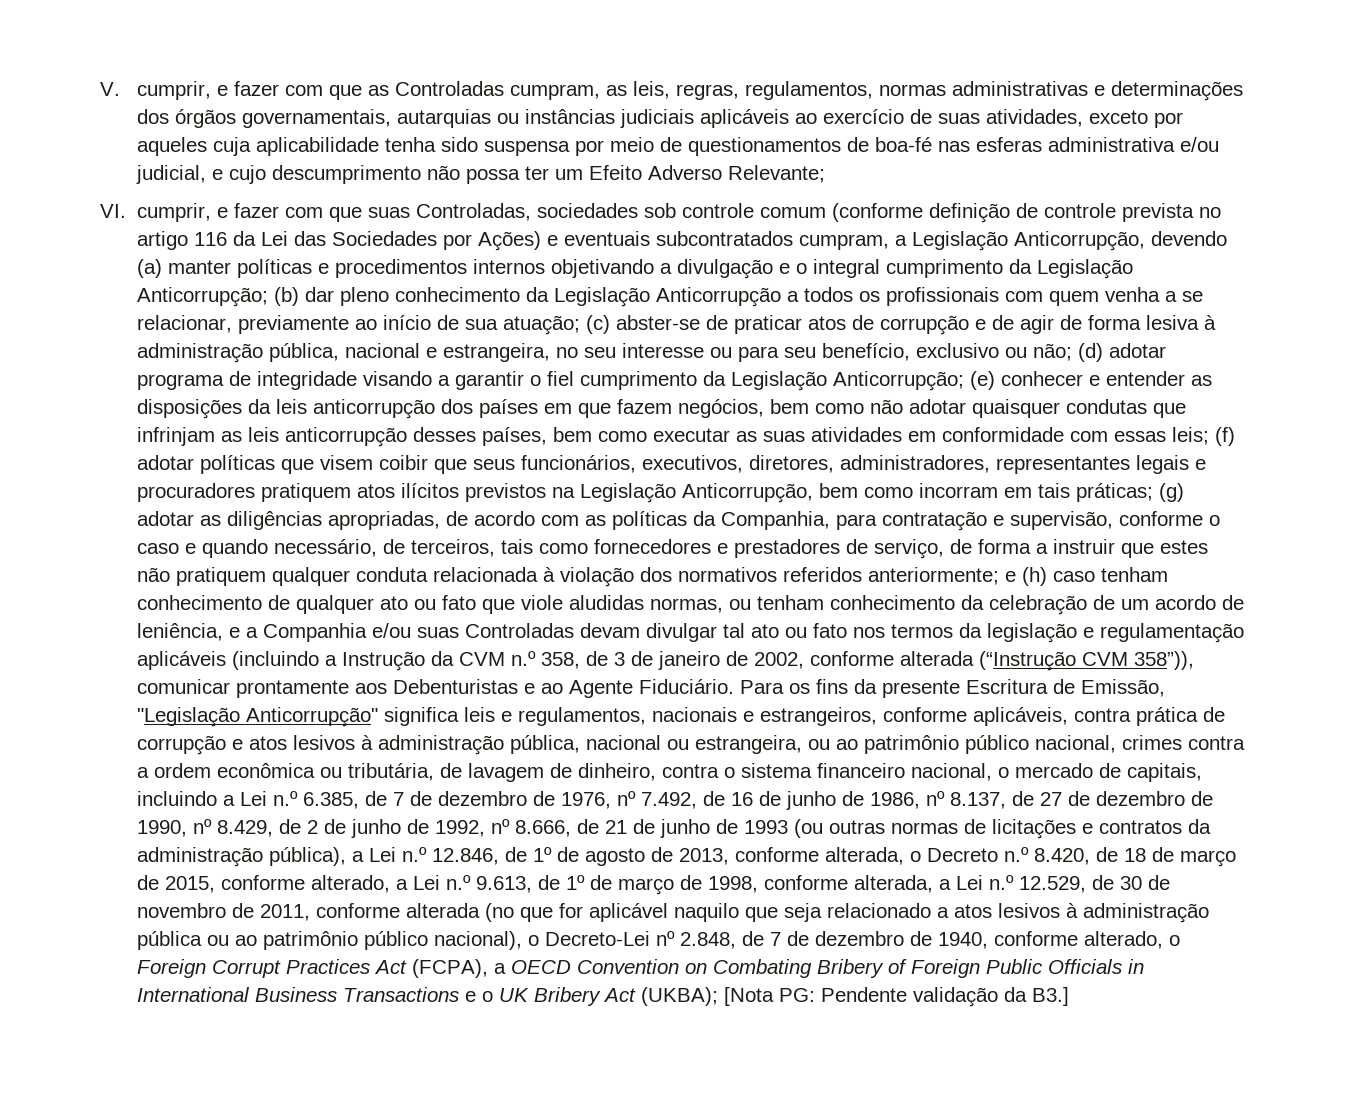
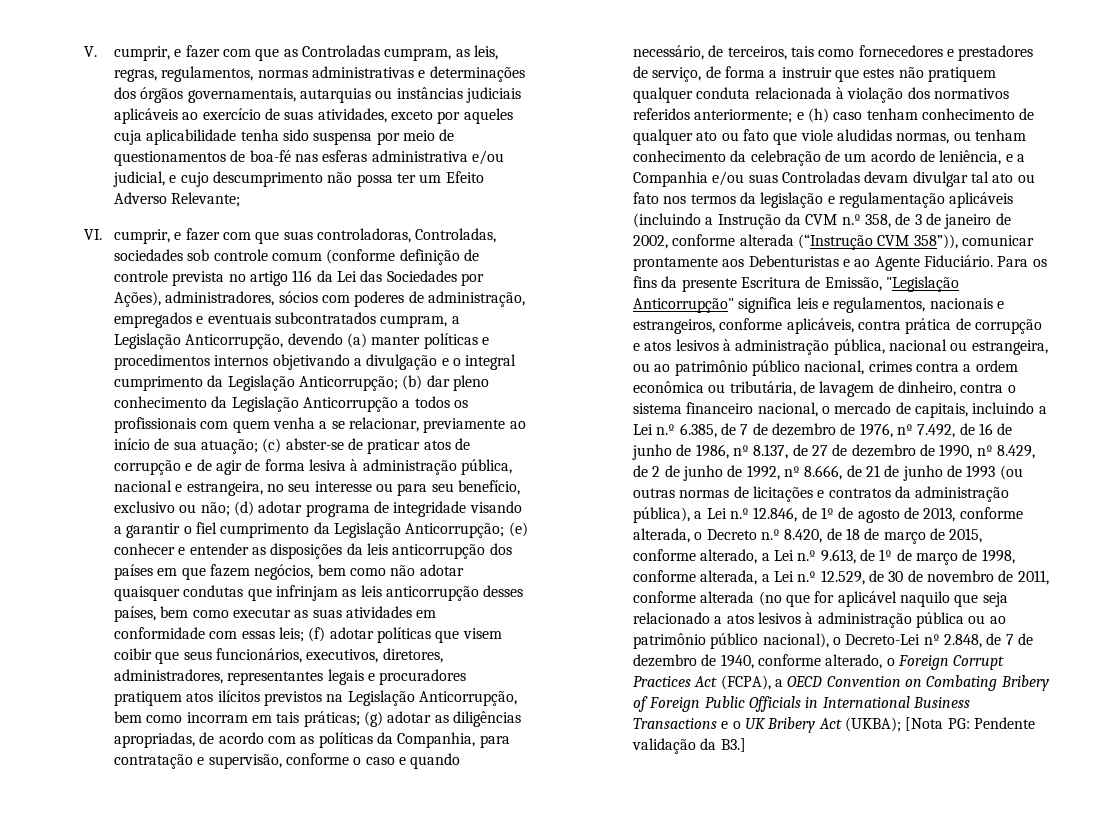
- VI. cumprir, e fazer com que suas Controladas, sociedades sob controle comum (conforme definição de controle prevista no artigo 116 da Lei das Sociedades por Ações) e eventuais subcontratados cumpram, a Legislação Anticorrupção, devendo (a) manter políticas e procedimentos internos objetivando a divulgação e o integral cumprimento da Legislação Anticorrupção;
+ VI. cumprir, e fazer com que suas controladoras, Controladas, sociedades sob controle comum (conforme definição de controle prevista no artigo 116 da Lei das Sociedades por Ações), administradores, sócios com poderes de administração, empregados e eventuais subcontratados cumpram, a Legislação Anticorrupção, devendo (a) manter políticas e procedimentos internos objetivando a divulgação e o integral cumprimento da Legislação Anticorrupção;

